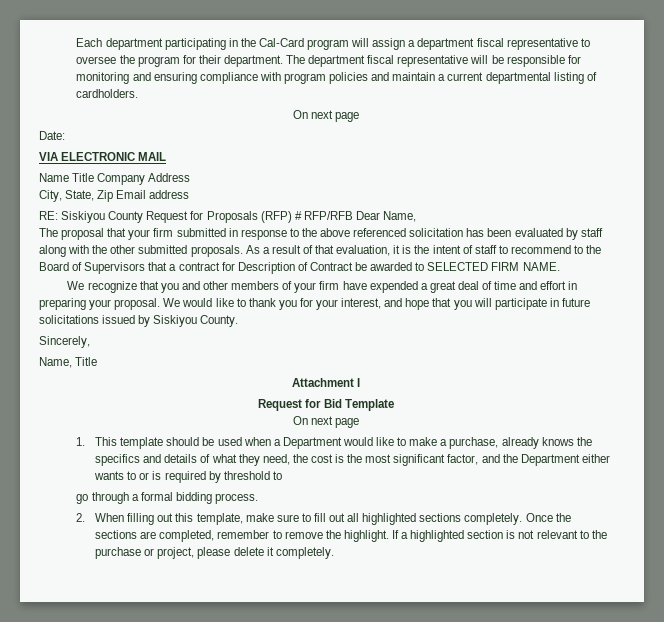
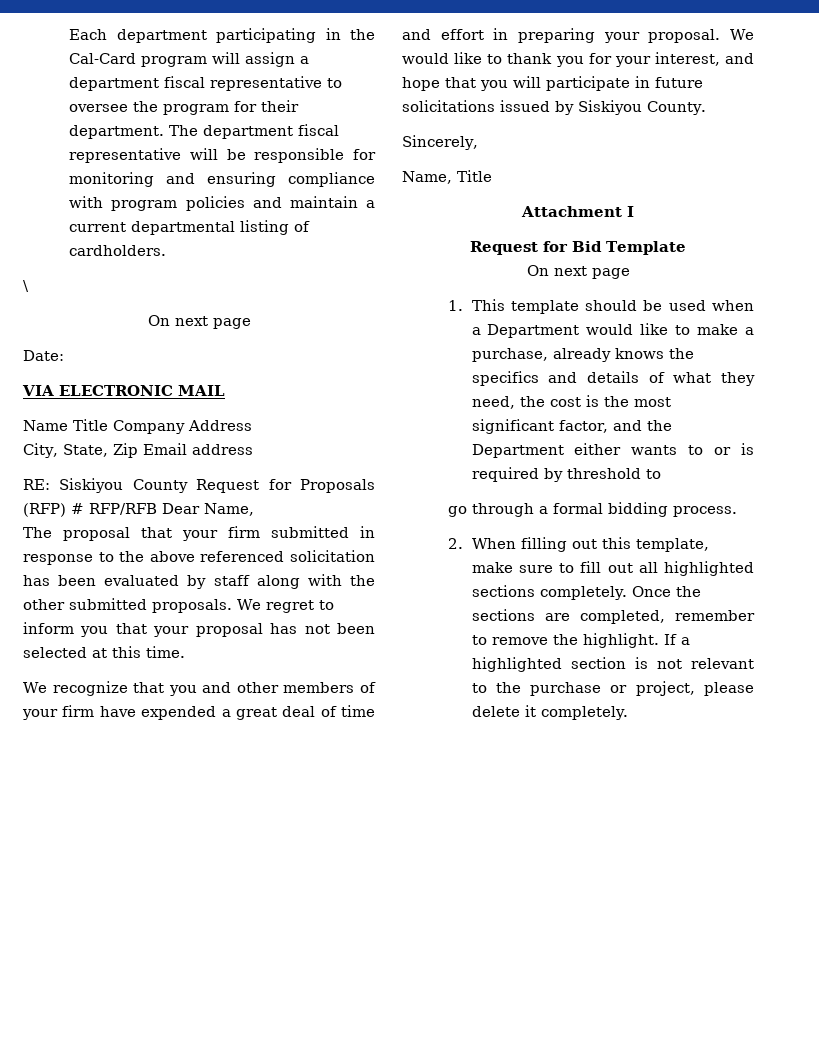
+ \
- As a result of that evaluation, it is the intent of staff to recommend to the Board of Supervisors that a contract for Description of Contract be awarded to SELECTED FIRM NAME.
+ We regret to inform you that your proposal has not been selected at this time.

